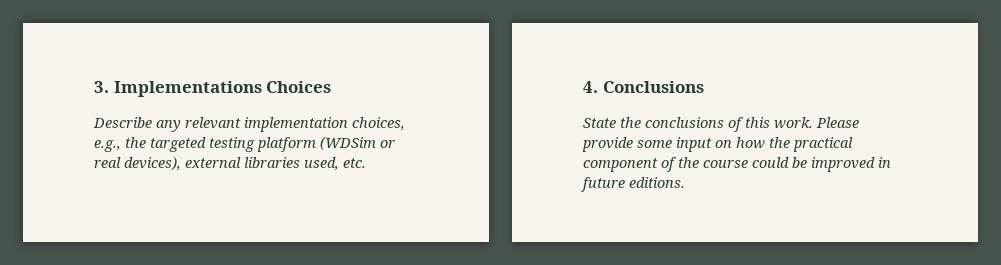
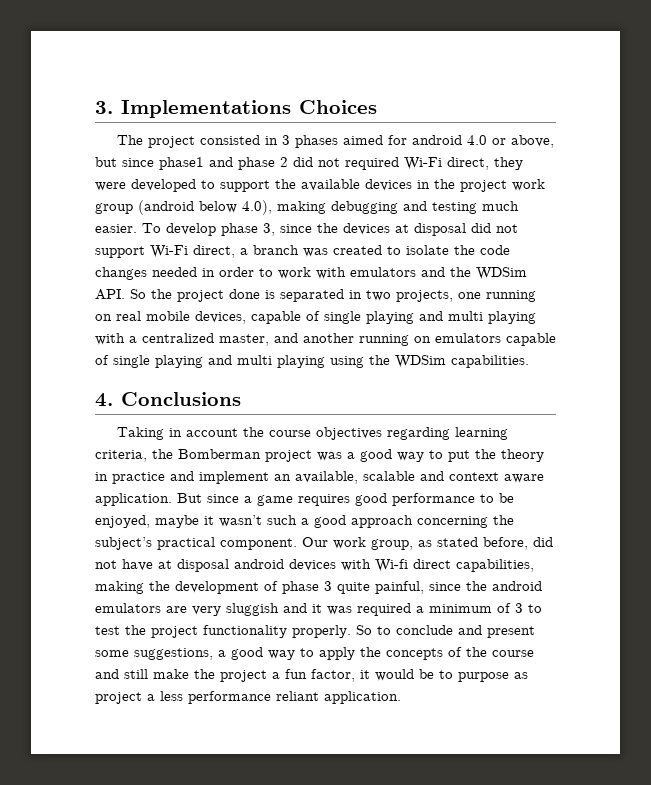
- Describe any relevant implementation choices, e.g., the targeted testing platform (WDSim or real devices), external libraries used, etc.
+ The project consisted in 3 phases aimed for android 4.0 or above, but since phase1 and phase 2 did not required Wi-Fi direct, they were developed to support the available devices in the project work group (android below 4.0), making debugging and testing much easier. To develop phase 3, since the devices at disposal did not support Wi-Fi direct, a branch was created to isolate the code changes needed in order to work with emulators and the WDSim API. So the project done is separated in two projects, one running on real mobile devices, capable of single playing and multi playing with a centralized master, and another running on emulators capable of single playing and multi playing using the WDSim capabilities.
  4. Conclusions
- State the conclusions of this work. Please provide some input on how the practical component of the course could be improved in future editions.
+ Taking in account the course objectives regarding learning criteria, the Bomberman project was a good way to put the theory in practice and implement an available, scalable and context aware application. But since a game requires good performance to be enjoyed, maybe it wasn’t such a good approach concerning the subject’s practical component. Our work group, as stated before, did not have at disposal android devices with Wi-fi direct capabilities, making the development of phase 3 quite painful, since the android emulators are very sluggish and it was required a minimum of 3 to test the project functionality properly. So to conclude and present some suggestions, a good way to apply the concepts of the course and still make the project a fun factor, it would be to purpose as project a less performance reliant application.

